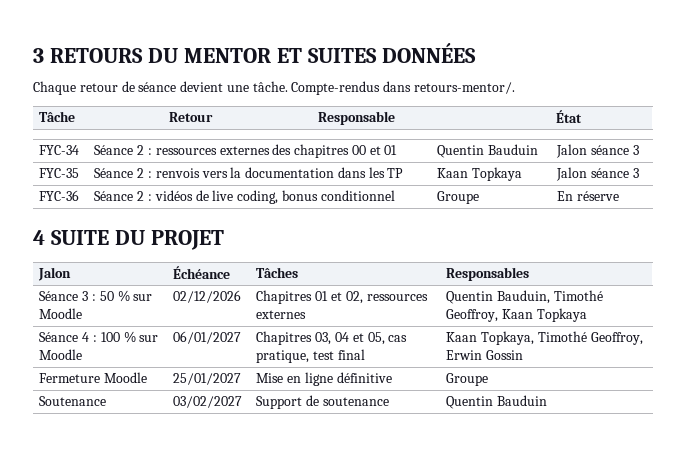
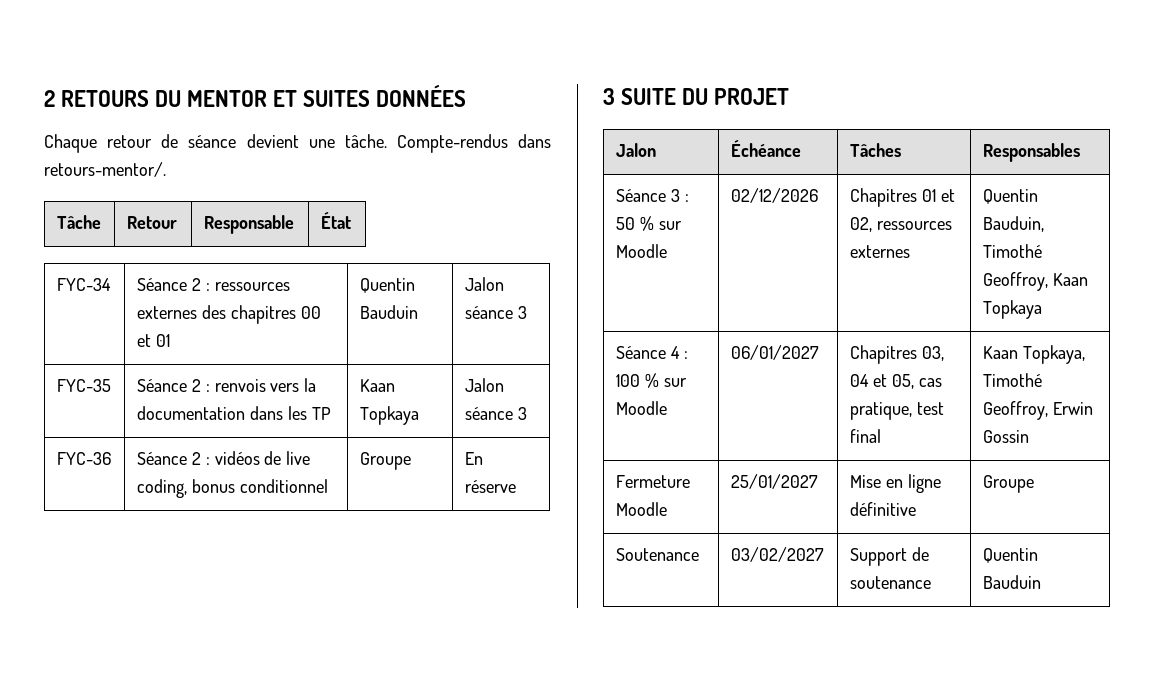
- 3 RETOURS DU MENTOR ET SUITES DONNÉES
+ 2 RETOURS DU MENTOR ET SUITES DONNÉES
- 4 SUITE DU PROJET
+ 3 SUITE DU PROJET

